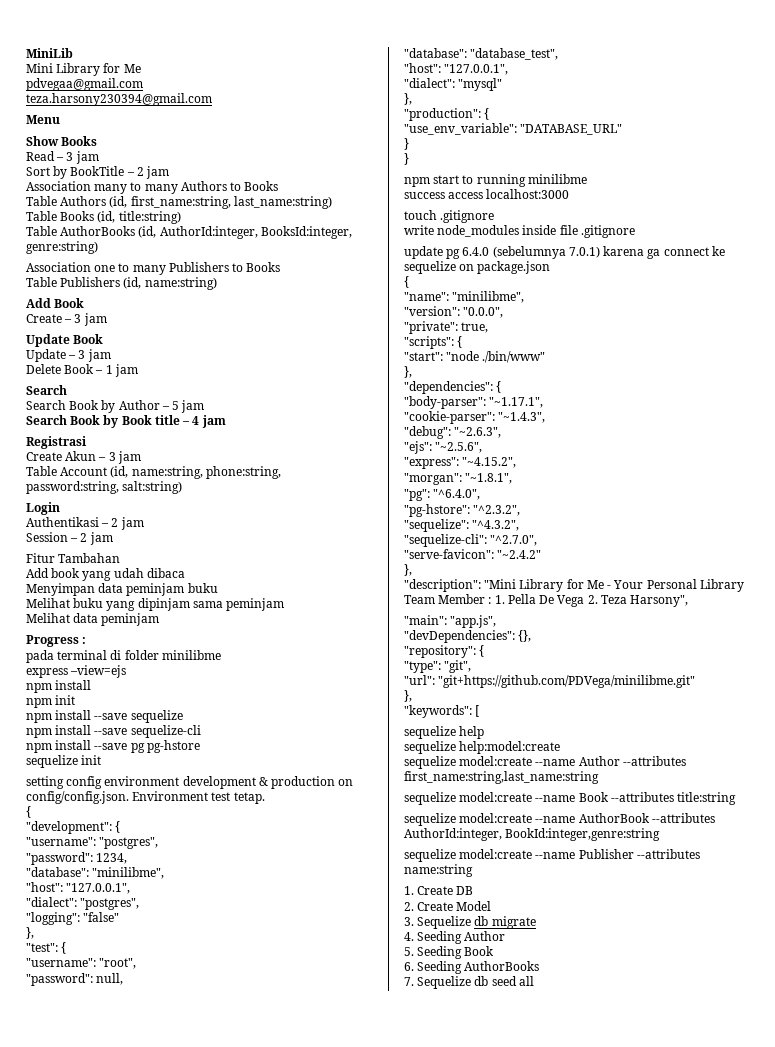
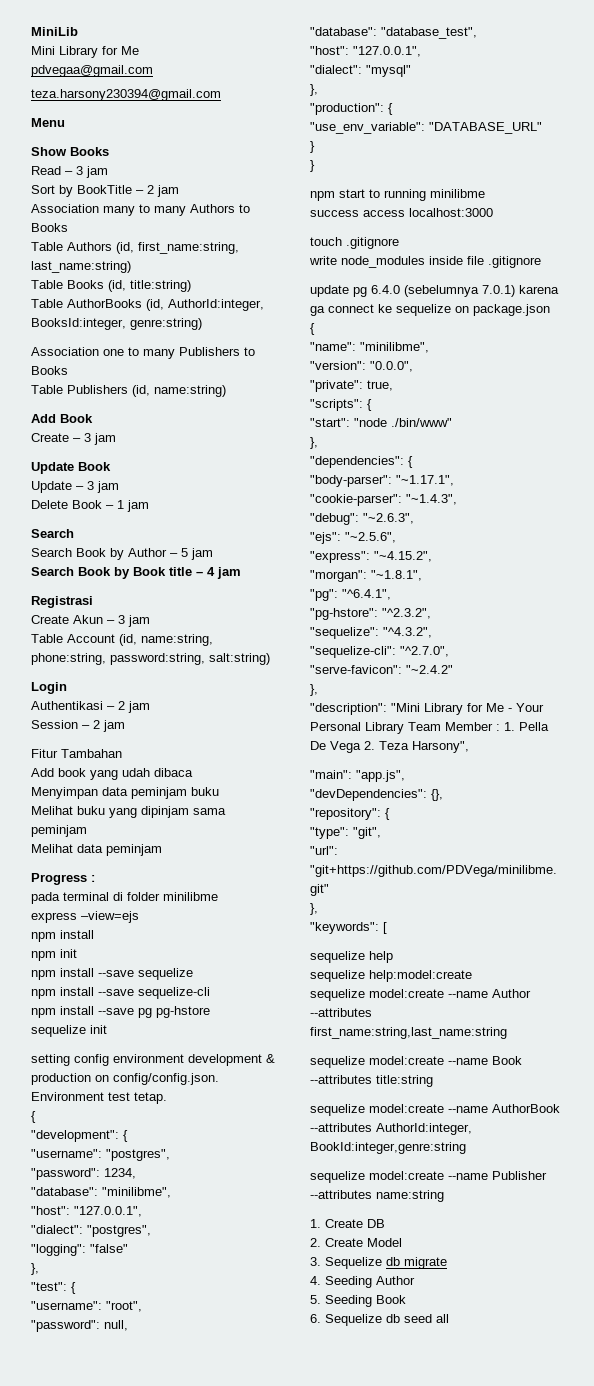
- "pg": "^6.4.0",
+ "pg": "^6.4.1",
- 6. Seeding AuthorBooks
- 7. Sequelize db seed all
+ 6. Sequelize db seed all

